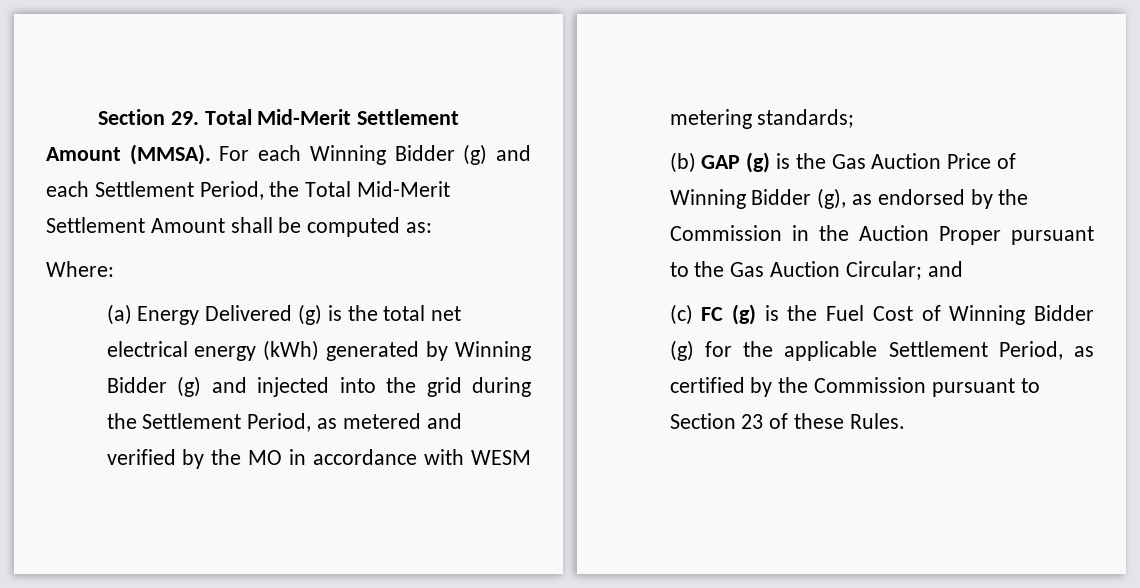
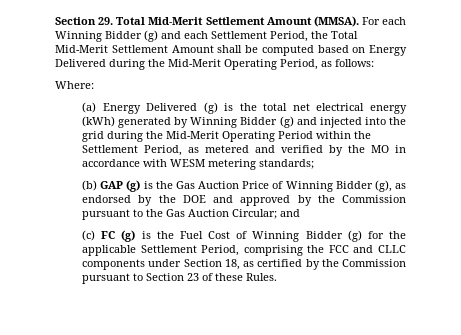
- For each Winning Bidder (g) and each Settlement Period, the Total Mid-Merit Settlement Amount shall be computed as:
+ For each Winning Bidder (g) and each Settlement Period, the Total Mid-Merit Settlement Amount shall be computed based on Energy Delivered during the Mid-Merit Operating Period, as follows:
- (a) Energy Delivered (g) is the total net electrical energy (kWh) generated by Winning Bidder (g) and injected into the grid during the Settlement Period, as metered and verified by the MO in accordance with WESM metering standards;
+ (a) Energy Delivered (g) is the total net electrical energy (kWh) generated by Winning Bidder (g) and injected into the grid during the Mid-Merit Operating Period within the Settlement Period, as metered and verified by the MO in accordance with WESM metering standards;
- (b) GAP (g) is the Gas Auction Price of Winning Bidder (g), as endorsed by the Commission in the Auction Proper pursuant to the Gas Auction Circular; and
+ (b) GAP (g) is the Gas Auction Price of Winning Bidder (g), as endorsed by the DOE and approved by the Commission pursuant to the Gas Auction Circular; and
- (c) FC (g) is the Fuel Cost of Winning Bidder (g) for the applicable Settlement Period, as certified by the Commission pursuant to Section 23 of these Rules.
+ (c) FC (g) is the Fuel Cost of Winning Bidder (g) for the applicable Settlement Period, comprising the FCC and CLLC components under Section 18, as certified by the Commission pursuant to Section 23 of these Rules.

